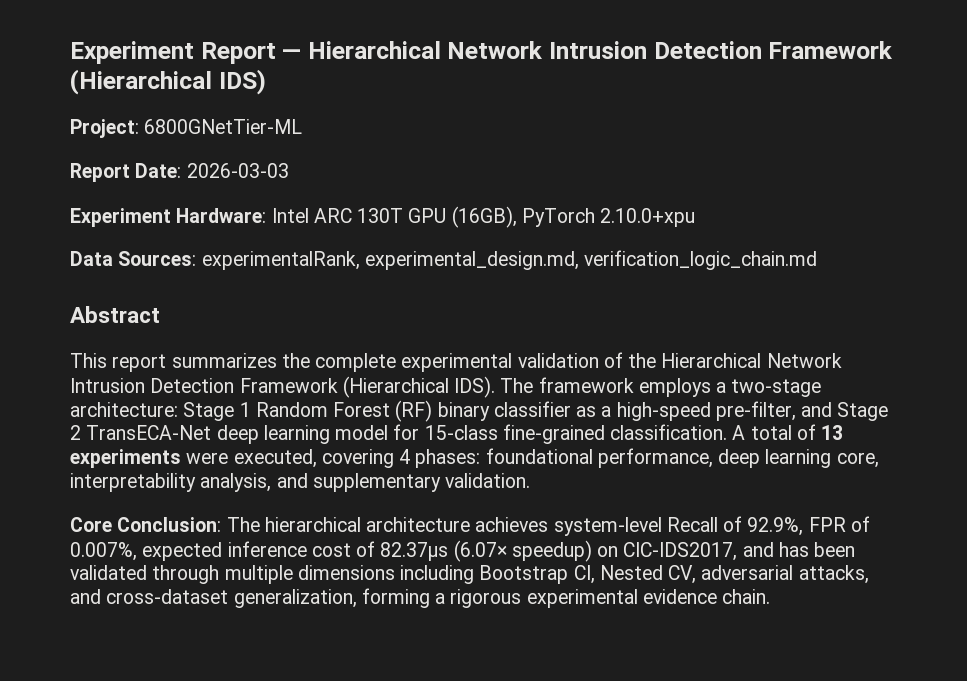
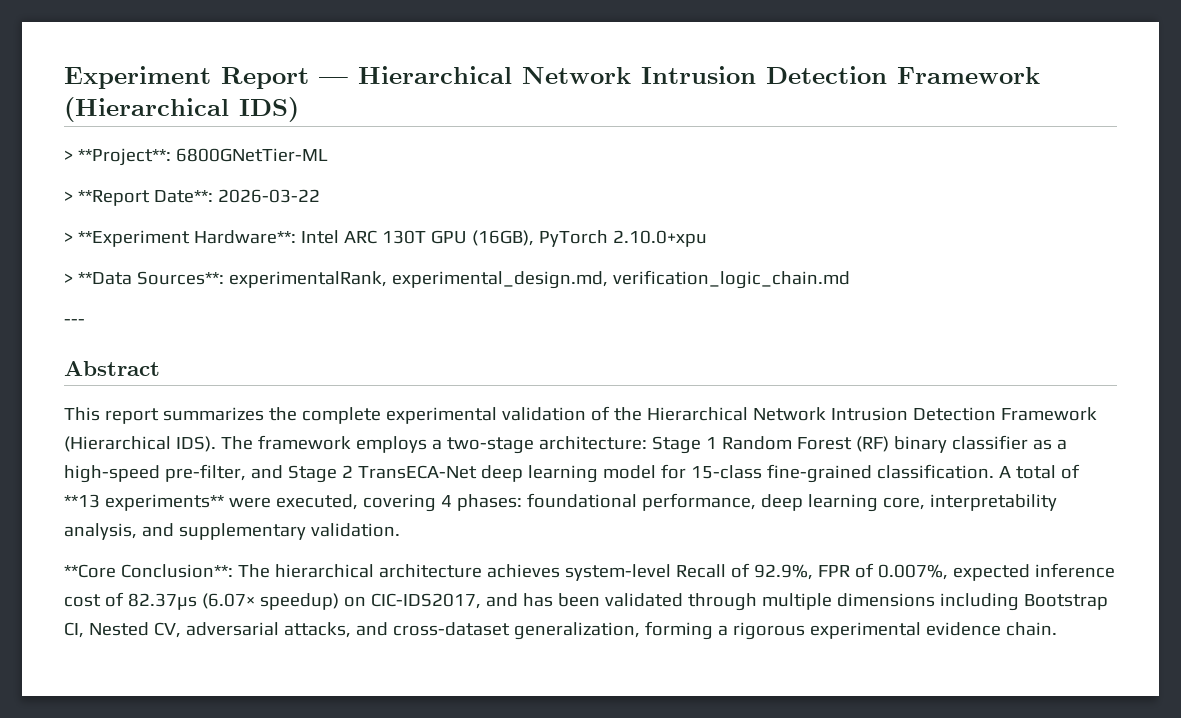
- Project: 6800GNetTier-ML
+ > **Project**: 6800GNetTier-ML
- Report Date: 2026-03-03
- Experiment Hardware: Intel ARC 130T GPU (16GB), PyTorch 2.10.0+xpu
+ > **Report Date**: 2026-03-22
+ > **Experiment Hardware**: Intel ARC 130T GPU (16GB), PyTorch 2.10.0+xpu
- Data Sources: experimentalRank, experimental_design.md, verification_logic_chain.md
+ > **Data Sources**: experimentalRank, experimental_design.md, verification_logic_chain.md
+ ---
- A total of 13 experiments were executed, covering 4 phases: foundational performance, deep learning core, interpretability analysis, and supplementary validation.
+ A total of **13 experiments** were executed, covering 4 phases: foundational performance, deep learning core, interpretability analysis, and supplementary validation.
- Core Conclusion: The hierarchical architecture achieves system-level Recall of 92.9%, FPR of 0.007%, expected inference cost of 82.37μs (6.07× speedup) on CIC-IDS2017, and has been validated through multiple dimensions including Bootstrap CI, Nested CV, adversarial attacks, and cross-dataset generalization, forming a rigorous experimental evidence chain.
+ **Core Conclusion**: The hierarchical architecture achieves system-level Recall of 92.9%, FPR of 0.007%, expected inference cost of 82.37μs (6.07× speedup) on CIC-IDS2017, and has been validated through multiple dimensions including Bootstrap CI, Nested CV, adversarial attacks, and cross-dataset generalization, forming a rigorous experimental evidence chain.

